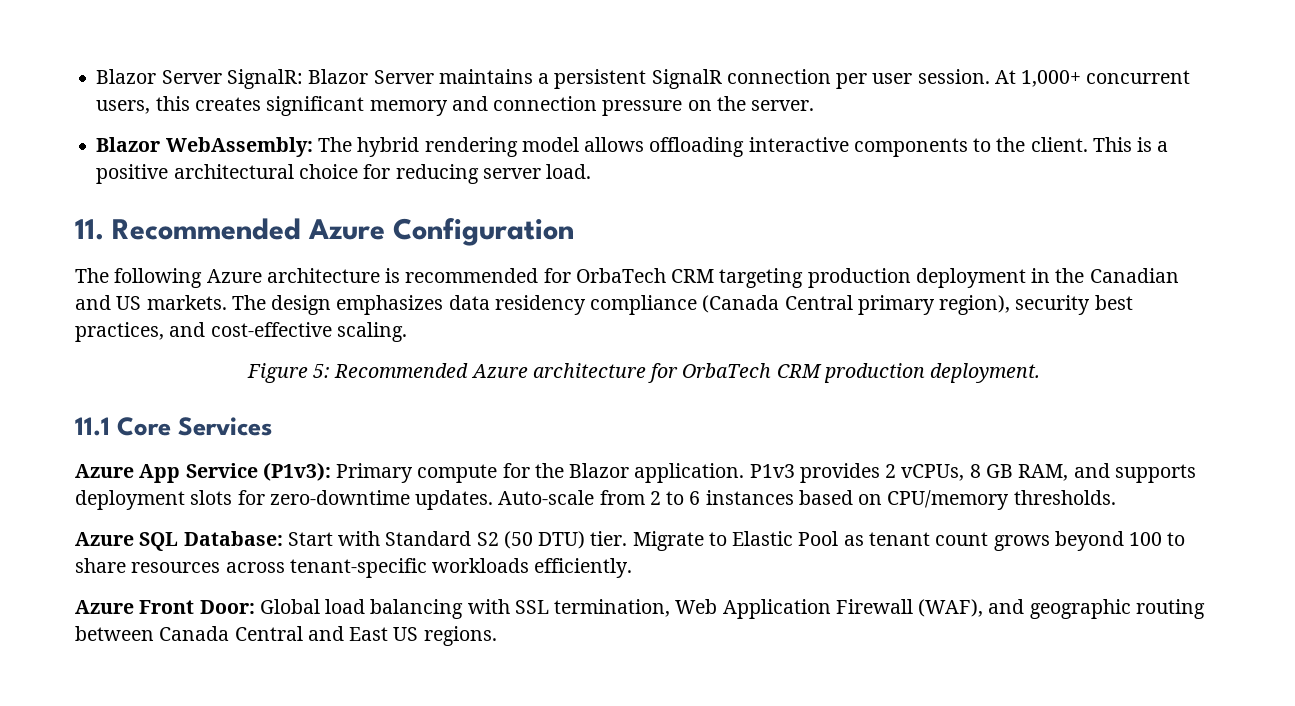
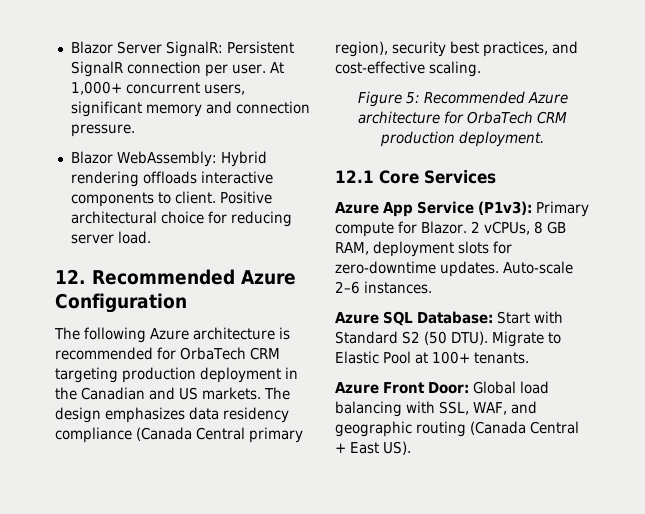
- Blazor Server SignalR: Blazor Server maintains a persistent SignalR connection per user session.
+ Blazor Server SignalR: Persistent SignalR connection per user.
- At 1,000+ concurrent users, this creates significant memory and connection pressure on the server.
- Blazor WebAssembly: The hybrid rendering model allows offloading interactive components to the client. This is a positive architectural choice for reducing server load.
+ At 1,000+ concurrent users, significant memory and connection pressure.
+ Blazor WebAssembly: Hybrid rendering offloads interactive components to client. Positive architectural choice for reducing server load.
- 11. Recommended Azure Configuration
+ 12. Recommended Azure Configuration
- 11.1 Core Services
+ 12.1 Core Services
- Azure App Service (P1v3): Primary compute for the Blazor application. P1v3 provides 2 vCPUs, 8 GB RAM, and supports deployment slots for zero-downtime updates.
+ Azure App Service (P1v3): Primary compute for Blazor. 2 vCPUs, 8 GB RAM, deployment slots for zero-downtime updates.
- Auto-scale from 2 to 6 instances based on CPU/memory thresholds.
+ Auto-scale 2–6 instances.
- Azure SQL Database: Start with Standard S2 (50 DTU) tier.
+ Azure SQL Database: Start with Standard S2 (50 DTU).
- Migrate to Elastic Pool as tenant count grows beyond 100 to share resources across tenant-specific workloads efficiently.
+ Migrate to Elastic Pool at 100+ tenants.
- Azure Front Door: Global load balancing with SSL termination, Web Application Firewall (WAF), and geographic routing between Canada Central and East US regions.
+ Azure Front Door: Global load balancing with SSL, WAF, and geographic routing (Canada Central + East US).

